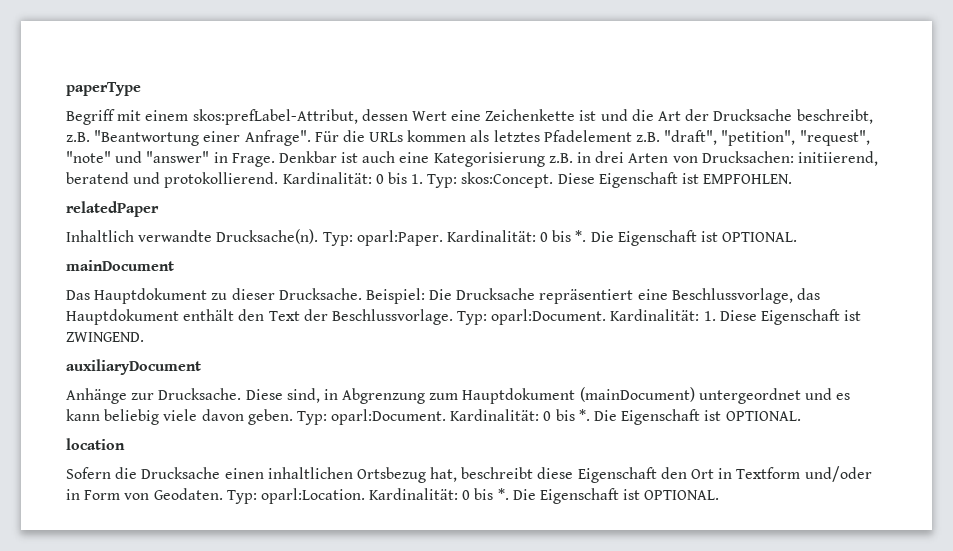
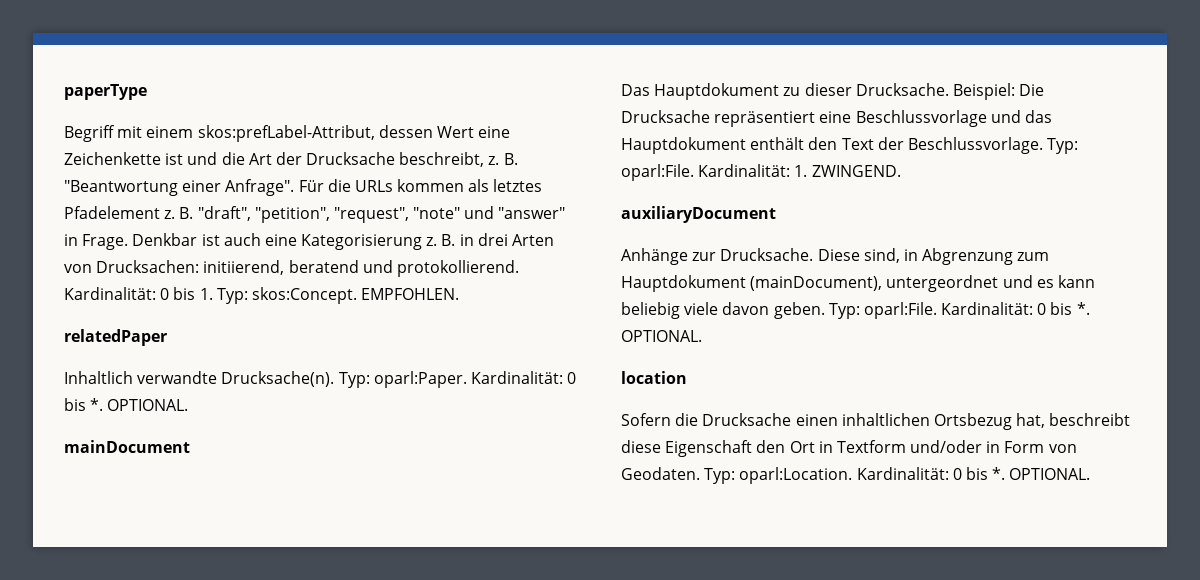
- Begriff mit einem skos:prefLabel-Attribut, dessen Wert eine Zeichenkette ist und die Art der Drucksache beschreibt, z.B. "Beantwortung einer Anfrage".
+ Begriff mit einem skos:prefLabel-Attribut, dessen Wert eine Zeichenkette ist und die Art der Drucksache beschreibt, z. B. "Beantwortung einer Anfrage".
- Für die URLs kommen als letztes Pfadelement z.B. "draft", "petition", "request", "note" und "answer" in Frage.
+ Für die URLs kommen als letztes Pfadelement z. B. "draft", "petition", "request", "note" und "answer" in Frage.
- Denkbar ist auch eine Kategorisierung z.B. in drei Arten von Drucksachen: initiierend, beratend und protokollierend.
+ Denkbar ist auch eine Kategorisierung z. B. in drei Arten von Drucksachen: initiierend, beratend und protokollierend.
- Diese Eigenschaft ist EMPFOHLEN.
+ EMPFOHLEN.
- Typ: oparl:Paper. Kardinalität: 0 bis *. Die Eigenschaft ist OPTIONAL.
+ Typ: oparl:Paper. Kardinalität: 0 bis *. OPTIONAL.
- Beispiel: Die Drucksache repräsentiert eine Beschlussvorlage, das Hauptdokument enthält den Text der Beschlussvorlage. Typ: oparl:Document.
+ Beispiel: Die Drucksache repräsentiert eine Beschlussvorlage und das Hauptdokument enthält den Text der Beschlussvorlage. Typ: oparl:File.
- Kardinalität: 1. Diese Eigenschaft ist ZWINGEND.
+ Kardinalität: 1. ZWINGEND.
- Diese sind, in Abgrenzung zum Hauptdokument (mainDocument) untergeordnet und es kann beliebig viele davon geben.
+ Diese sind, in Abgrenzung zum Hauptdokument (mainDocument), untergeordnet und es kann beliebig viele davon geben.
- Typ: oparl:Document. Kardinalität: 0 bis *. Die Eigenschaft ist OPTIONAL.
+ Typ: oparl:File. Kardinalität: 0 bis *. OPTIONAL.
- Typ: oparl:Location. Kardinalität: 0 bis *. Die Eigenschaft ist OPTIONAL.
+ Typ: oparl:Location. Kardinalität: 0 bis *. OPTIONAL.

